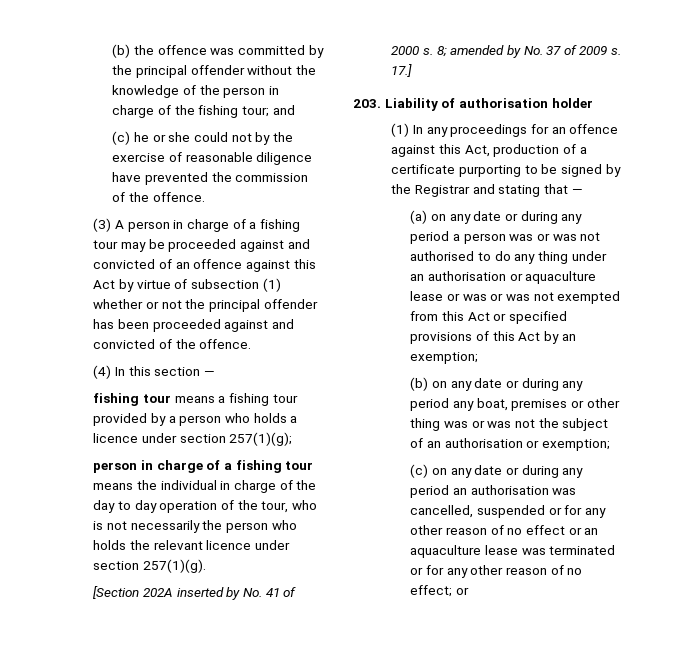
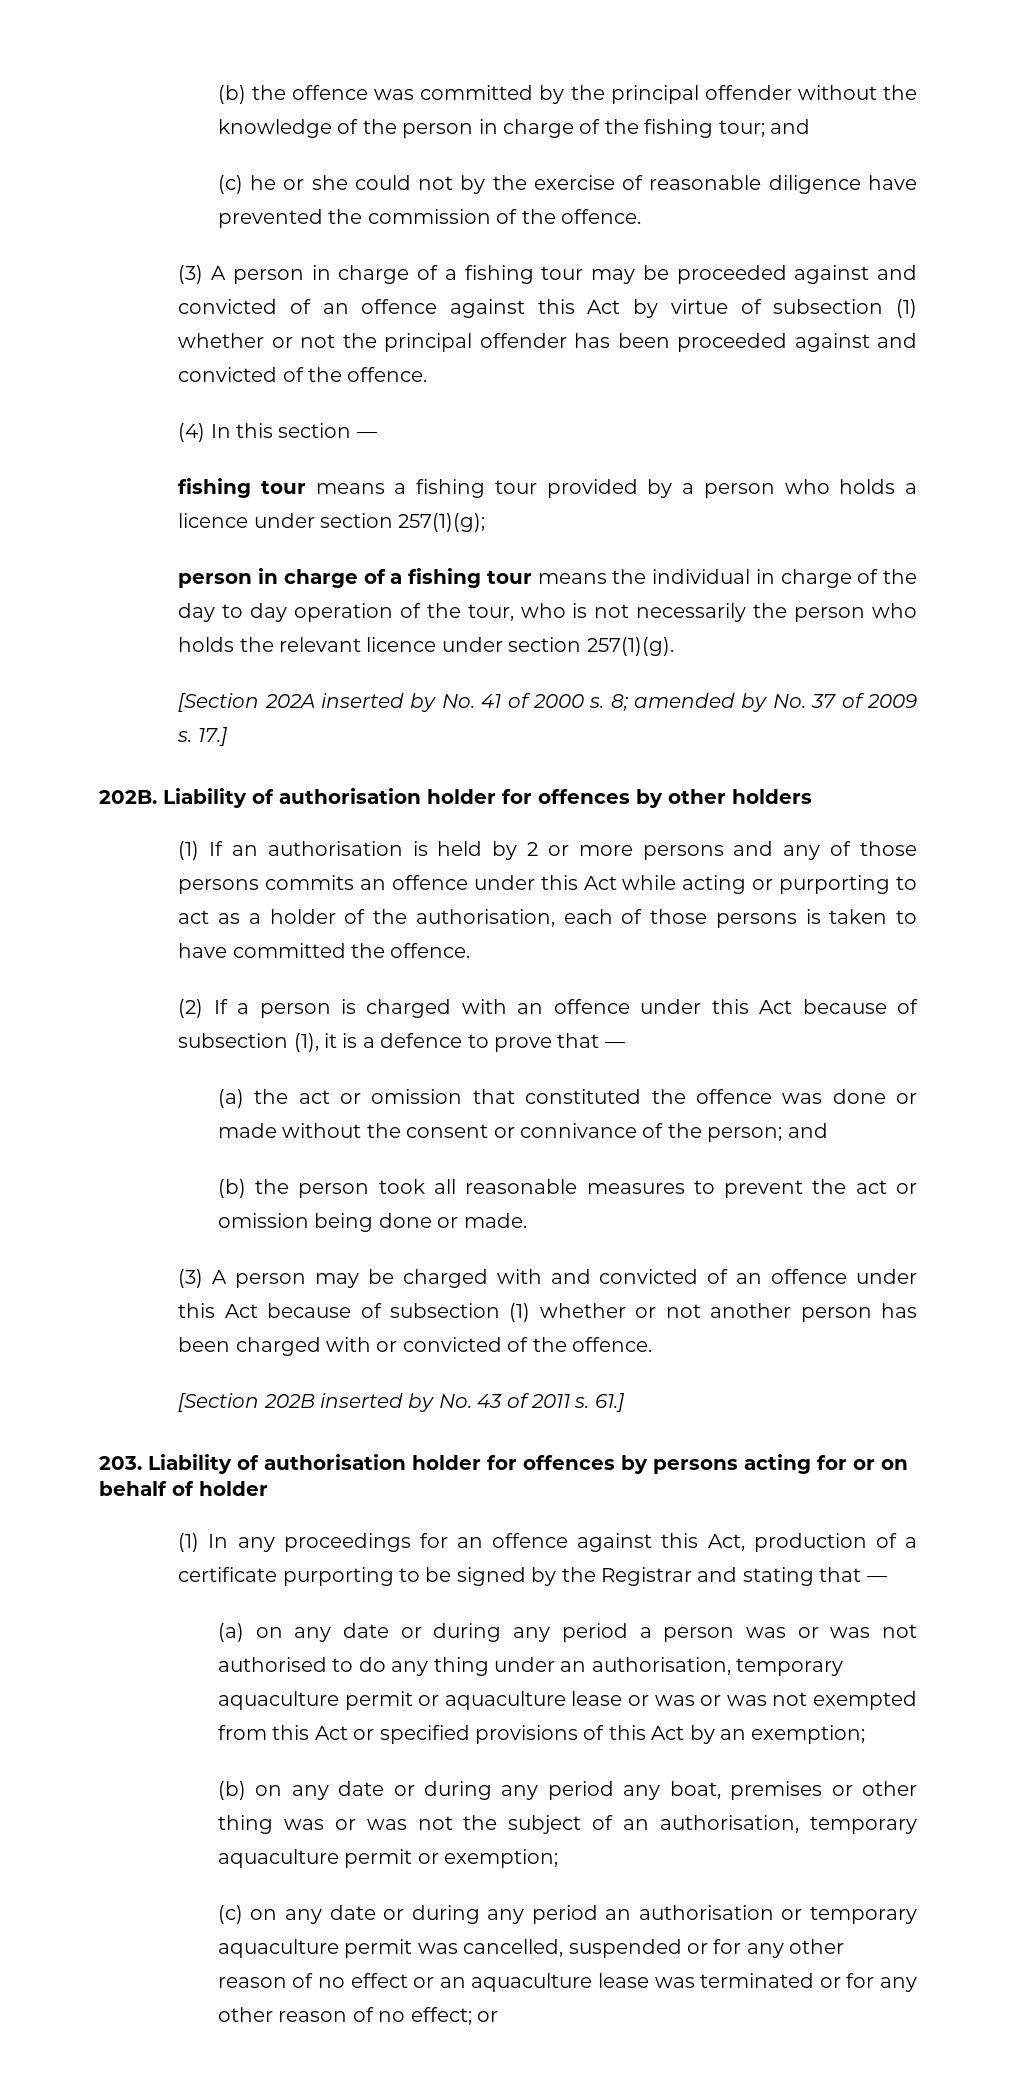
+ 202B. Liability of authorisation holder for offences by other holders
+ (1) If an authorisation is held by 2 or more persons and any of those persons commits an offence under this Act while acting or purporting to act as a holder of the authorisation, each of those persons is taken to have committed the offence.
+ (2) If a person is charged with an offence under this Act because of subsection (1), it is a defence to prove that —
+ (a) the act or omission that constituted the offence was done or made without the consent or connivance of the person; and
+ (b) the person took all reasonable measures to prevent the act or omission being done or made.
+ (3) A person may be charged with and convicted of an offence under this Act because of subsection (1) whether or not another person has been charged with or convicted of the offence.
+ [Section 202B inserted by No. 43 of 2011 s. 61.]
- 203. Liability of authorisation holder
+ 203. Liability of authorisation holder for offences by persons acting for or on behalf of holder
- (a) on any date or during any period a person was or was not authorised to do any thing under an authorisation or aquaculture lease or was or was not exempted from this Act or specified provisions of this Act by an exemption;
+ (a) on any date or during any period a person was or was not authorised to do any thing under an authorisation, temporary aquaculture permit or aquaculture lease or was or was not exempted from this Act or specified provisions of this Act by an exemption;
- (b) on any date or during any period any boat, premises or other thing was or was not the subject of an authorisation or exemption;
+ (b) on any date or during any period any boat, premises or other thing was or was not the subject of an authorisation, temporary aquaculture permit or exemption;
- (c) on any date or during any period an authorisation was cancelled, suspended or for any other reason of no effect or an aquaculture lease was terminated or for any other reason of no effect; or
+ (c) on any date or during any period an authorisation or temporary aquaculture permit was cancelled, suspended or for any other reason of no effect or an aquaculture lease was terminated or for any other reason of no effect; or

